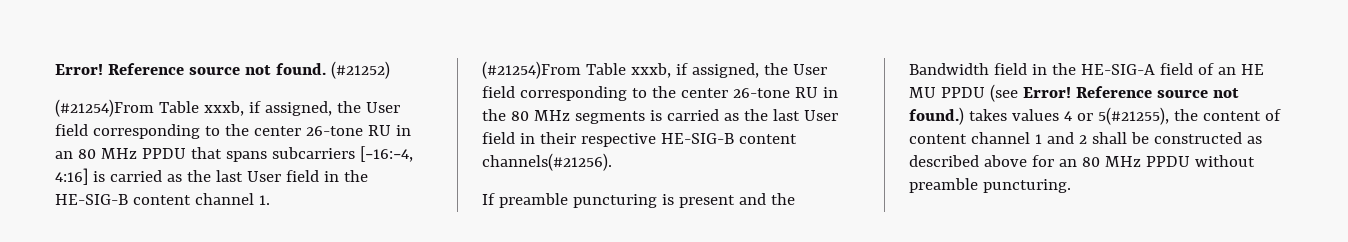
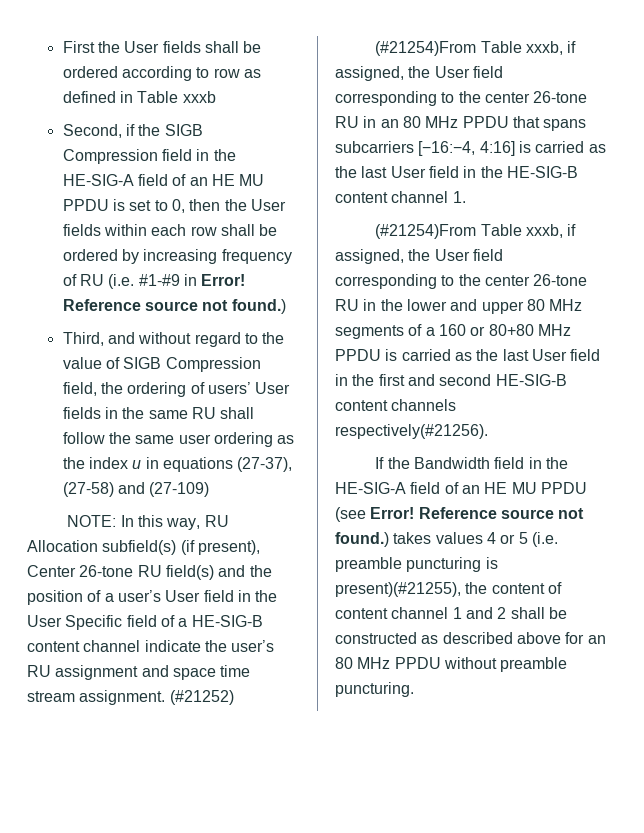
- Error! Reference source not found.
+ First the User fields shall be ordered according to row as defined in Table xxxb
+ Second, if the SIGB Compression field in the HE-SIG-A field of an HE MU PPDU is set to 0, then the User fields within each row shall be ordered by increasing frequency of RU (i.e. #1-#9 in Error! Reference source not found.)
+ Third, and without regard to the value of SIGB Compression field, the ordering of users’ User fields in the same RU shall follow the same user ordering as the index u in equations (27-37), (27-58) and (27-109)
+ NOTE: In this way, RU Allocation subfield(s) (if present), Center 26-tone RU field(s) and the position of a user’s User field in the User Specific field of a HE-SIG-B content channel indicate the user’s RU assignment and space time stream assignment.
- (#21254)From Table xxxb, if assigned, the User field corresponding to the center 26-tone RU in the 80 MHz segments is carried as the last User field in their respective HE-SIG-B content channels(#21256).
- If preamble puncturing is present and the Bandwidth field in the HE-SIG-A field of an HE MU PPDU (see Error!
+ (#21254)From Table xxxb, if assigned, the User field corresponding to the center 26-tone RU in the lower and upper 80 MHz segments of a 160 or 80+80 MHz PPDU is carried as the last User field in the first and second HE-SIG-B content channels respectively(#21256).
+ If the Bandwidth field in the HE-SIG-A field of an HE MU PPDU (see Error!
- Reference source not found.) takes values 4 or 5(#21255), the content of content channel 1 and 2 shall be constructed as described above for an 80 MHz PPDU without preamble puncturing.
+ Reference source not found.) takes values 4 or 5 (i.e. preamble puncturing is present)(#21255), the content of content channel 1 and 2 shall be constructed as described above for an 80 MHz PPDU without preamble puncturing.

